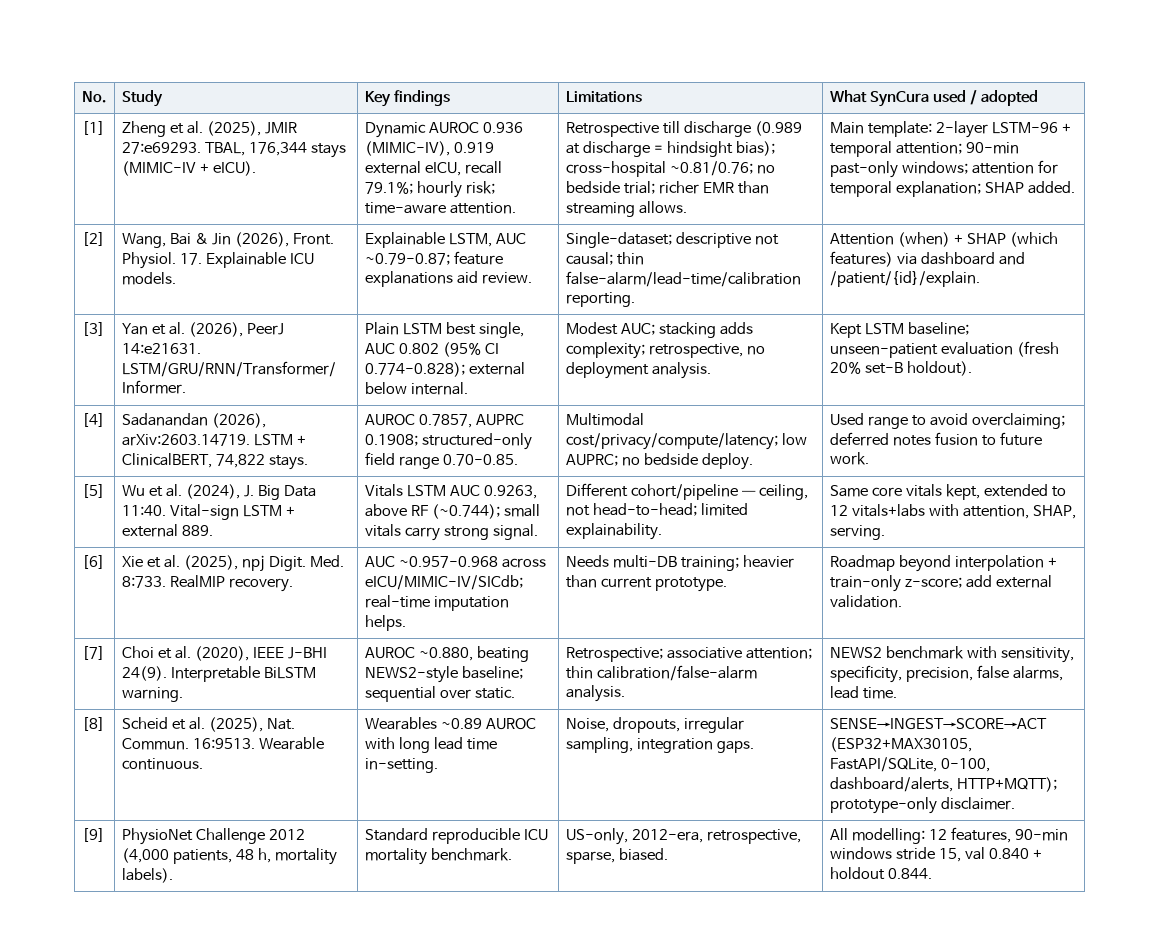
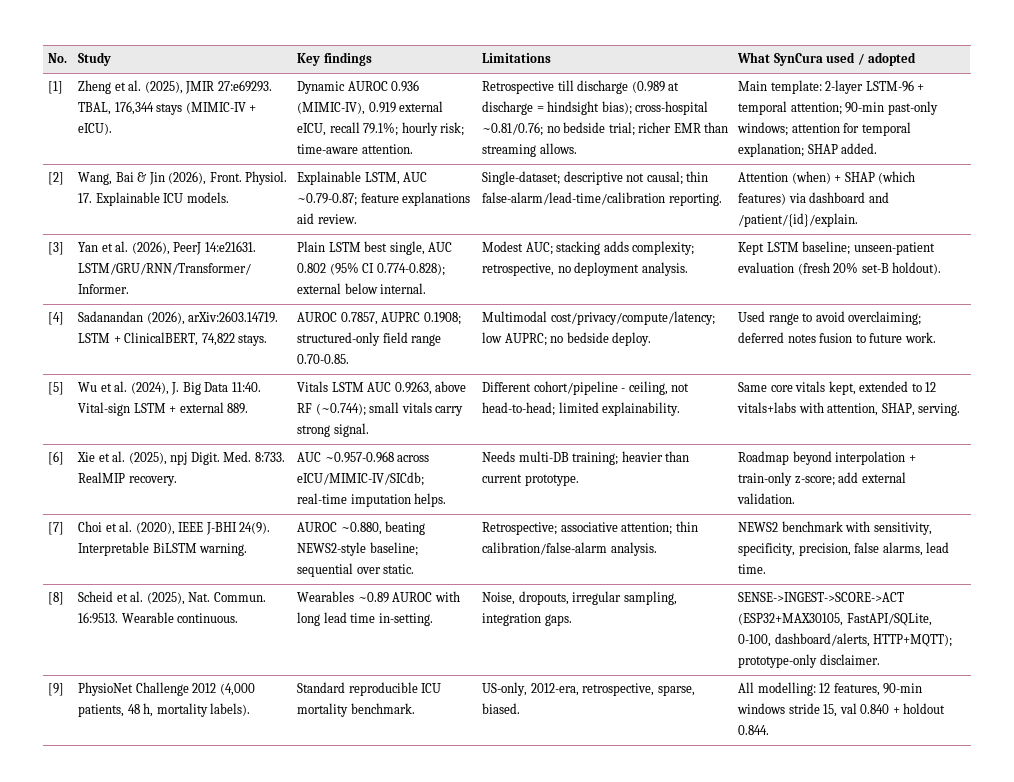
- Different cohort/pipeline — ceiling, not head-to-head; limited explainability.
+ Different cohort/pipeline - ceiling, not head-to-head; limited explainability.
- [8] | Scheid et al. (2025), Nat. Commun. 16:9513. Wearable continuous. | Wearables ~0.89 AUROC with long lead time in-setting. | Noise, dropouts, irregular sampling, integration gaps. | SENSE→INGEST→SCORE→ACT (ESP32+MAX30105, FastAPI/SQLite, 0-100, dashboard/alerts, HTTP+MQTT); prototype-only disclaimer.
+ [8] | Scheid et al. (2025), Nat. Commun. 16:9513. Wearable continuous. | Wearables ~0.89 AUROC with long lead time in-setting. | Noise, dropouts, irregular sampling, integration gaps. | SENSE->INGEST->SCORE->ACT (ESP32+MAX30105, FastAPI/SQLite, 0-100, dashboard/alerts, HTTP+MQTT); prototype-only disclaimer.

